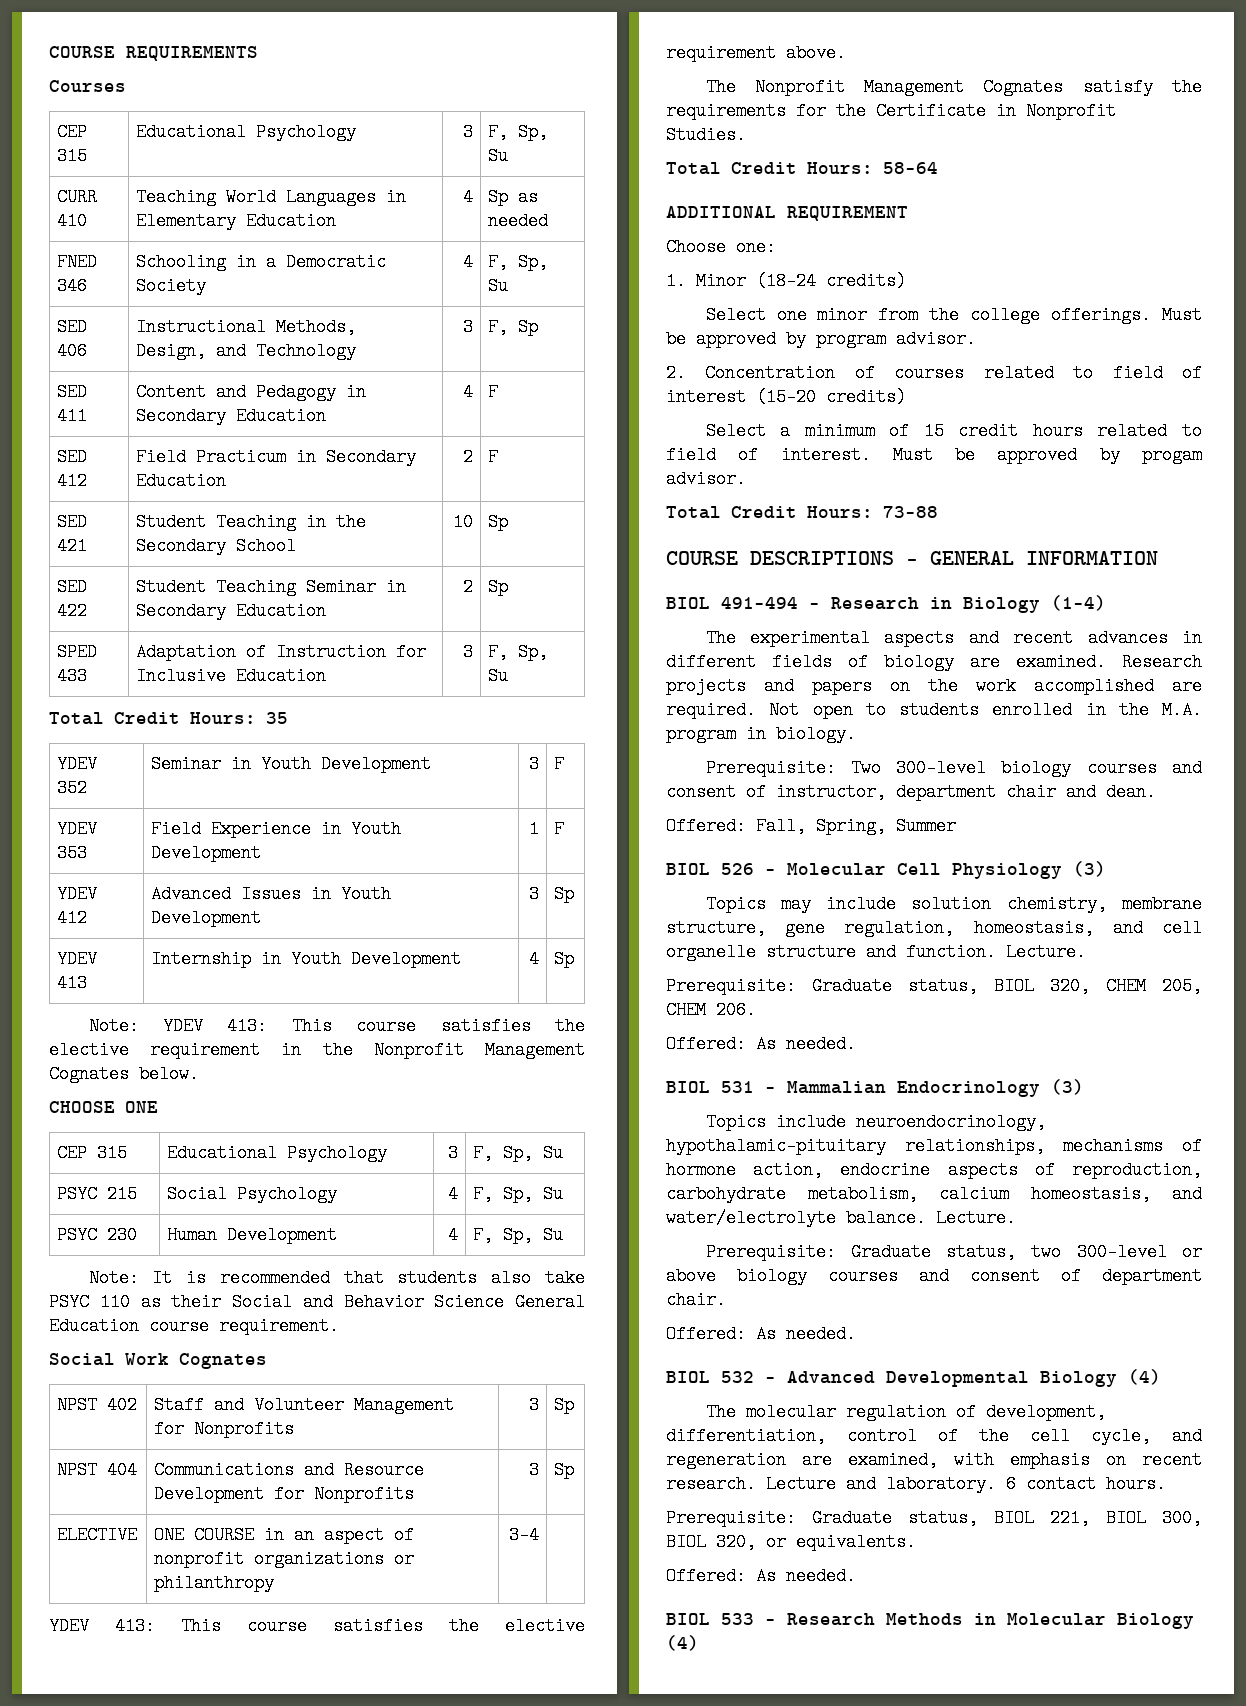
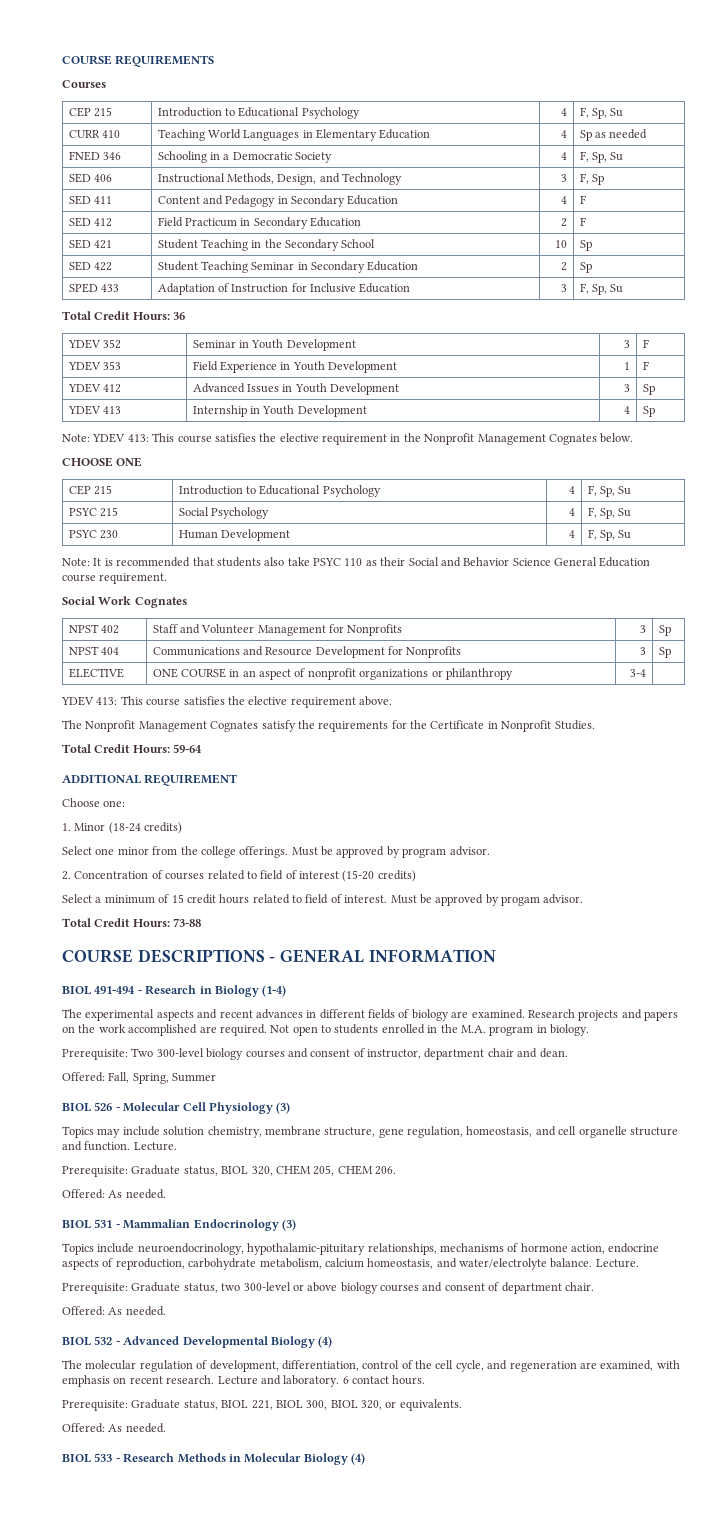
  Courses
- CEP 315 | Educational Psychology | 3 | F, Sp, Su
+ CEP 215 | Introduction to Educational Psychology | 4 | F, Sp, Su
- Total Credit Hours: 35
+ Total Credit Hours: 36
  CHOOSE ONE
- CEP 315 | Educational Psychology | 3 | F, Sp, Su
+ CEP 215 | Introduction to Educational Psychology | 4 | F, Sp, Su
- Total Credit Hours: 58-64
+ Total Credit Hours: 59-64

